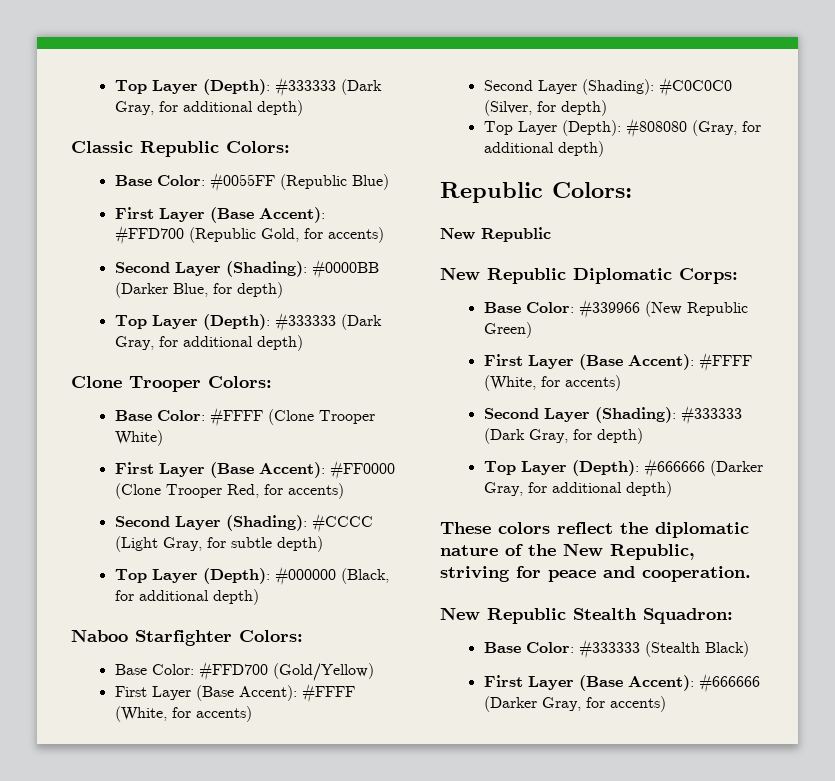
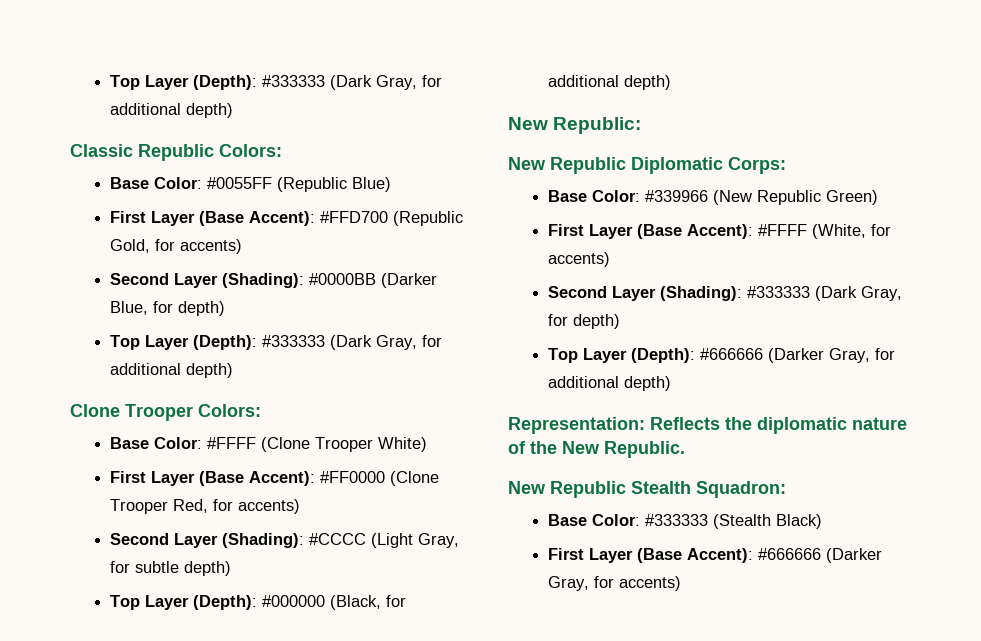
- Naboo Starfighter Colors:
- Base Color: #FFD700 (Gold/Yellow)
- First Layer (Base Accent): #FFFF (White, for accents)
- Second Layer (Shading): #C0C0C0 (Silver, for depth)
- Top Layer (Depth): #808080 (Gray, for additional depth)
- Republic Colors:
- New Republic
+ New Republic:
- These colors reflect the diplomatic nature of the New Republic, striving for peace and cooperation.
+ Representation: Reflects the diplomatic nature of the New Republic.

